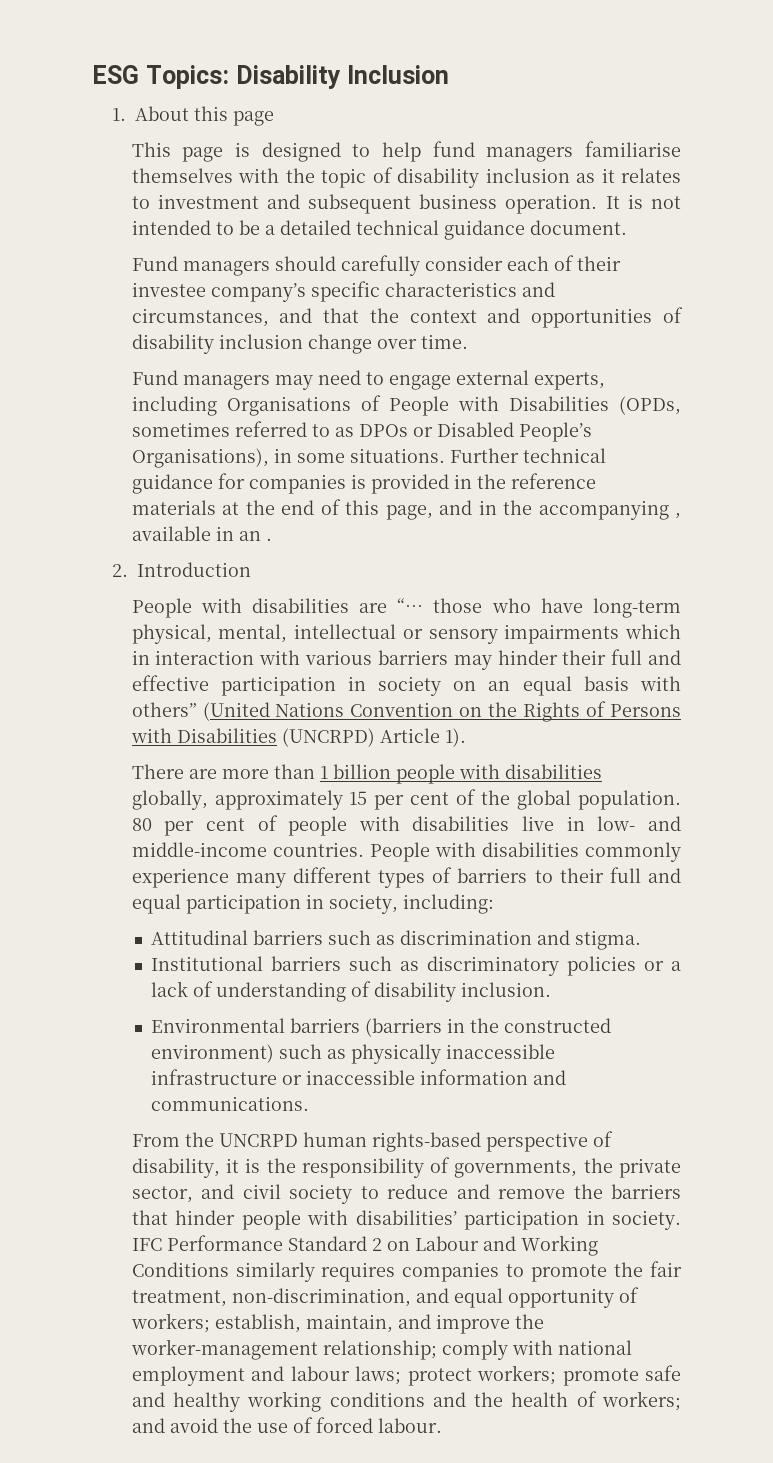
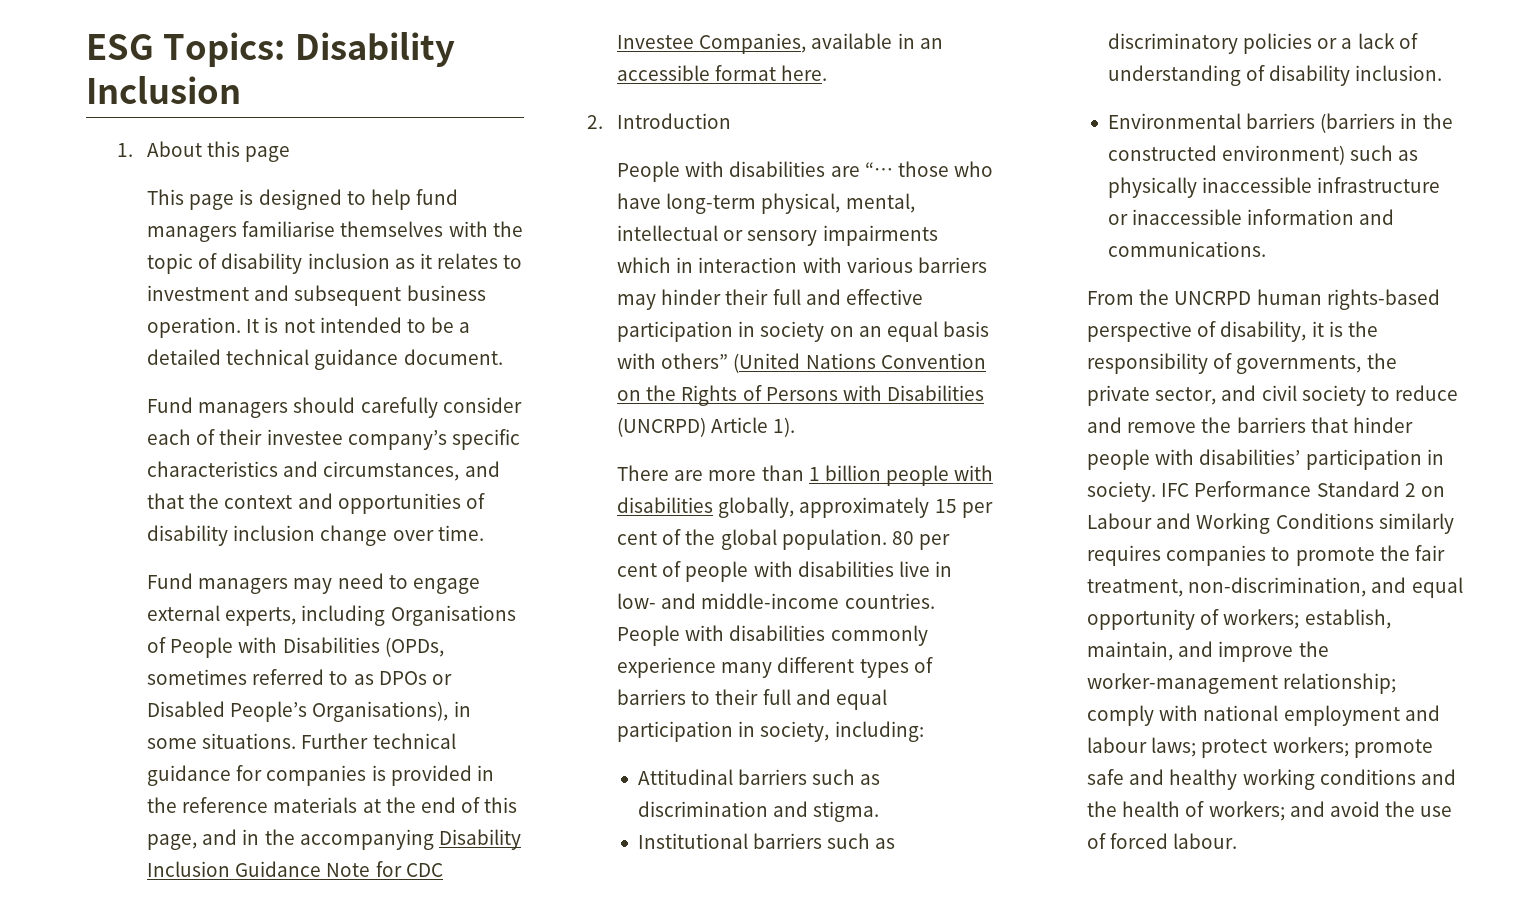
- Further technical guidance for companies is provided in the reference materials at the end of this page, and in the accompanying , available in an .
+ Further technical guidance for companies is provided in the reference materials at the end of this page, and in the accompanying Disability Inclusion Guidance Note for CDC Investee Companies, available in an accessible format here.

